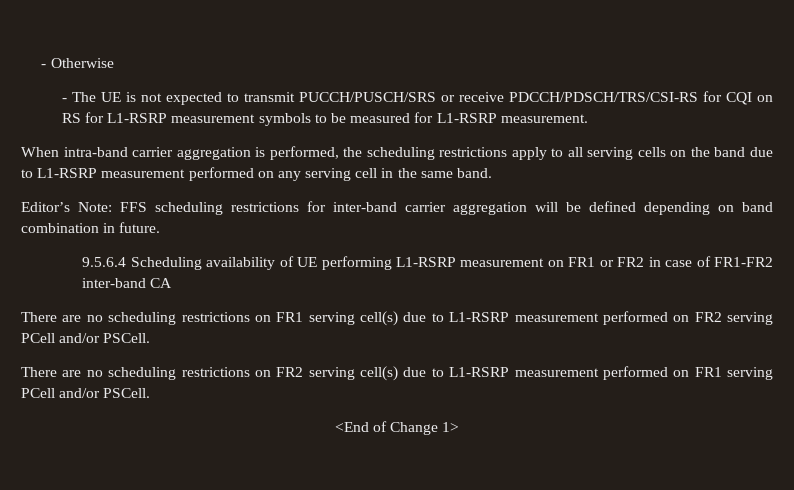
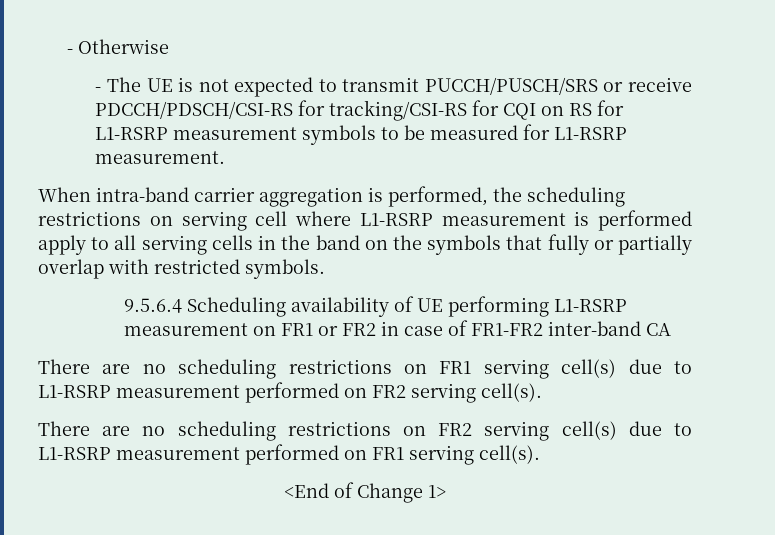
- - The UE is not expected to transmit PUCCH/PUSCH/SRS or receive PDCCH/PDSCH/TRS/CSI-RS for CQI on RS for L1-RSRP measurement symbols to be measured for L1-RSRP measurement.
+ - The UE is not expected to transmit PUCCH/PUSCH/SRS or receive PDCCH/PDSCH/CSI-RS for tracking/CSI-RS for CQI on RS for L1-RSRP measurement symbols to be measured for L1-RSRP measurement.
- When intra-band carrier aggregation is performed, the scheduling restrictions apply to all serving cells on the band due to L1-RSRP measurement performed on any serving cell in the same band.
- Editor’s Note: FFS scheduling restrictions for inter-band carrier aggregation will be defined depending on band combination in future.
+ When intra-band carrier aggregation is performed, the scheduling restrictions on serving cell where L1-RSRP measurement is performed apply to all serving cells in the band on the symbols that fully or partially overlap with restricted symbols.
- There are no scheduling restrictions on FR1 serving cell(s) due to L1-RSRP measurement performed on FR2 serving PCell and/or PSCell.
+ There are no scheduling restrictions on FR1 serving cell(s) due to L1-RSRP measurement performed on FR2 serving cell(s).
- There are no scheduling restrictions on FR2 serving cell(s) due to L1-RSRP measurement performed on FR1 serving PCell and/or PSCell.
+ There are no scheduling restrictions on FR2 serving cell(s) due to L1-RSRP measurement performed on FR1 serving cell(s).

